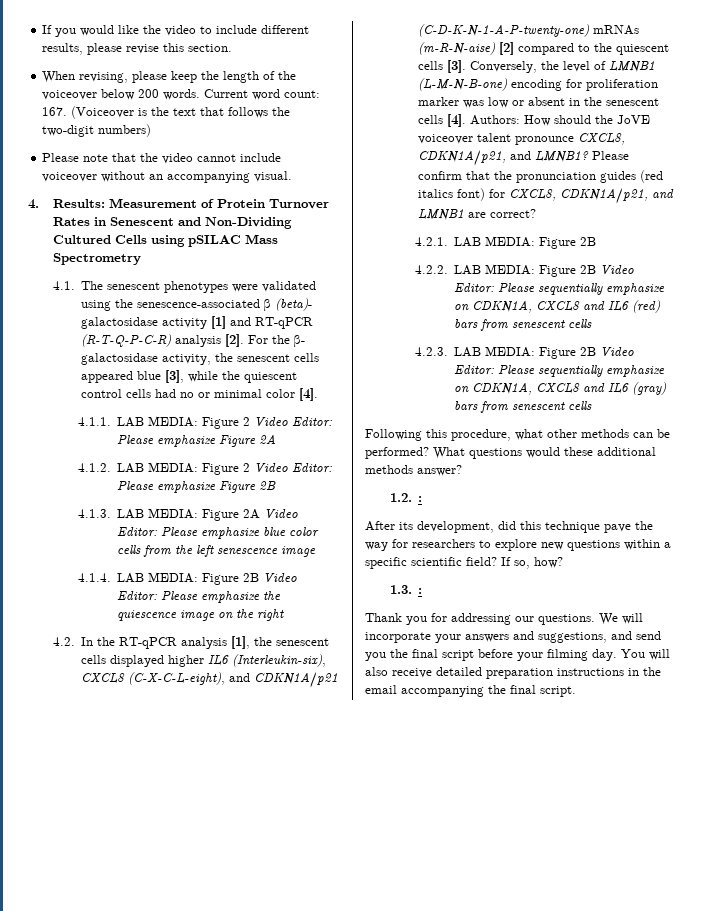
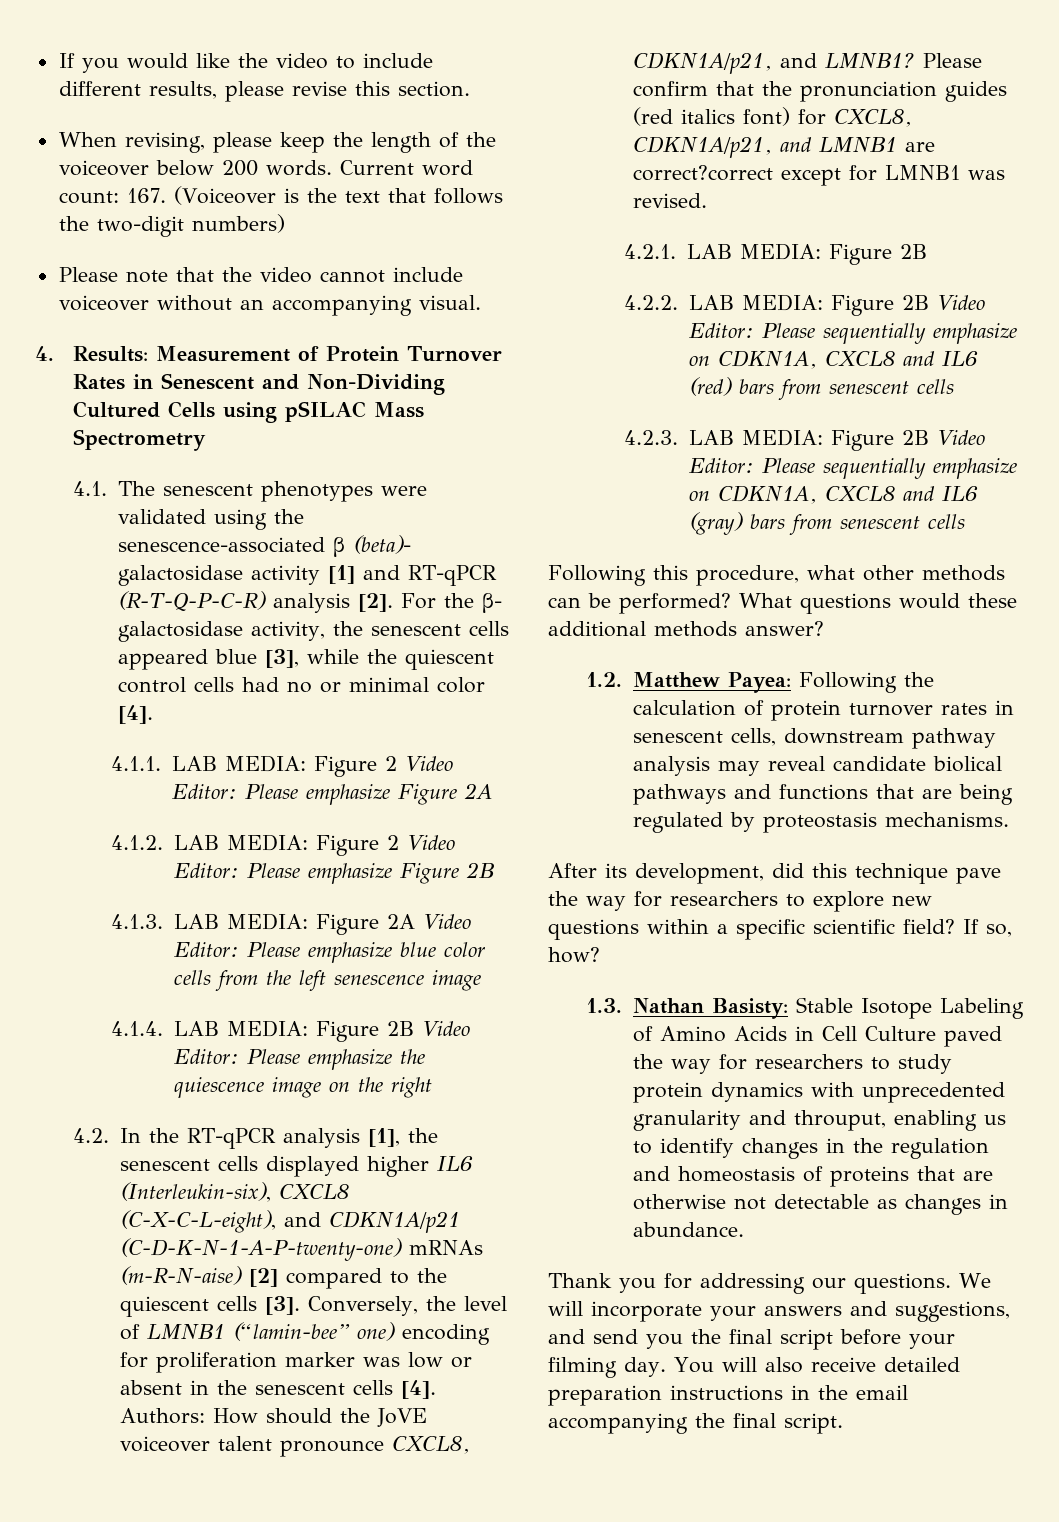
- Conversely, the level of LMNB1 (L-M-N-B-one) encoding for proliferation marker was low or absent in the senescent cells [4].
+ Conversely, the level of LMNB1 (“lamin-bee” one) encoding for proliferation marker was low or absent in the senescent cells [4].
- Please confirm that the pronunciation guides (red italics font) for CXCL8, CDKN1A/p21, and LMNB1 are correct?
+ Please confirm that the pronunciation guides (red italics font) for CXCL8, CDKN1A/p21, and LMNB1 are correct?correct except for LMNB1 was revised.
- 1.2. :
+ 1.2. Matthew Payea: Following the calculation of protein turnover rates in senescent cells, downstream pathway analysis may reveal candidate biolical pathways and functions that are being regulated by proteostasis mechanisms.
- 1.3. :
+ 1.3. Nathan Basisty: Stable Isotope Labeling of Amino Acids in Cell Culture paved the way for researchers to study protein dynamics with unprecedented granularity and throuput, enabling us to identify changes in the regulation and homeostasis of proteins that are otherwise not detectable as changes in abundance.

